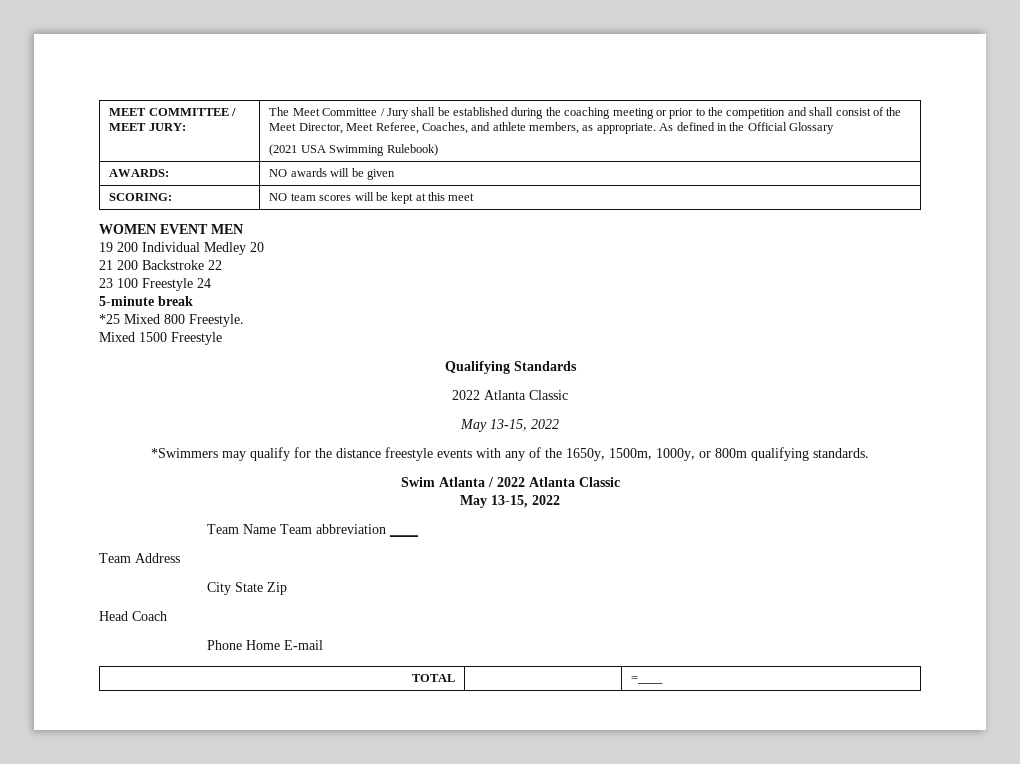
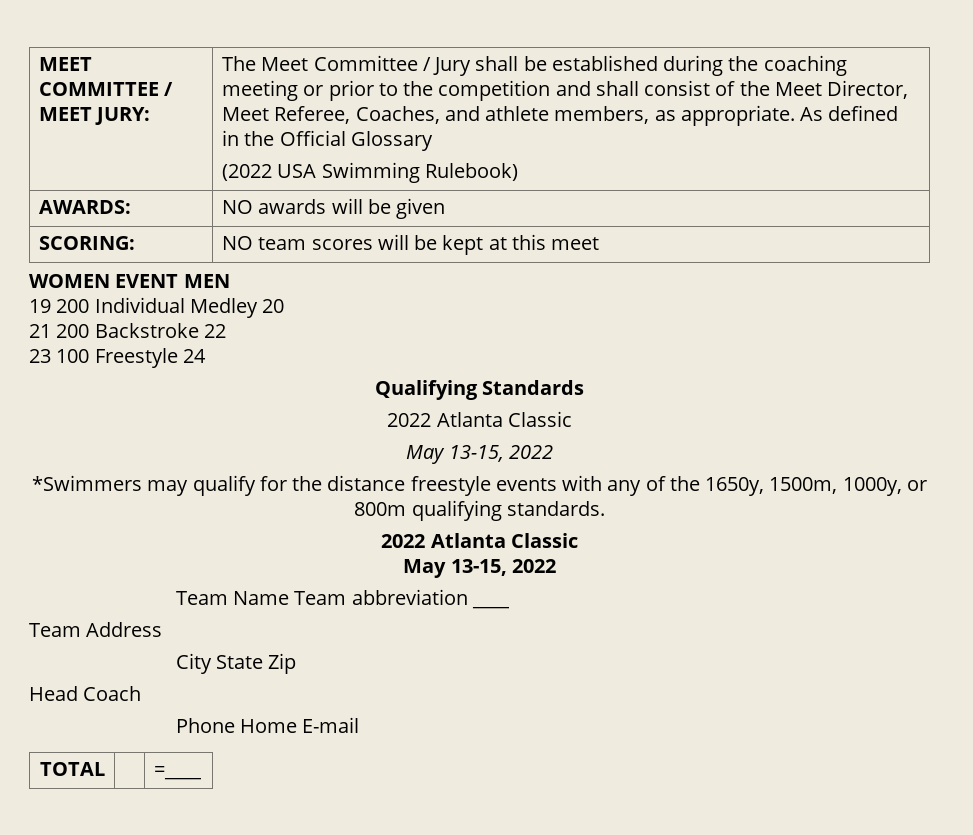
- (2021 USA Swimming Rulebook)
+ (2022 USA Swimming Rulebook)
- 5-minute break
- *25 Mixed 800 Freestyle.
- Mixed 1500 Freestyle
  *Swimmers may qualify for the distance freestyle events with any of the 1650y, 1500m, 1000y, or 800m qualifying standards.
- Swim Atlanta / 2022 Atlanta Classic
+ 2022 Atlanta Classic

